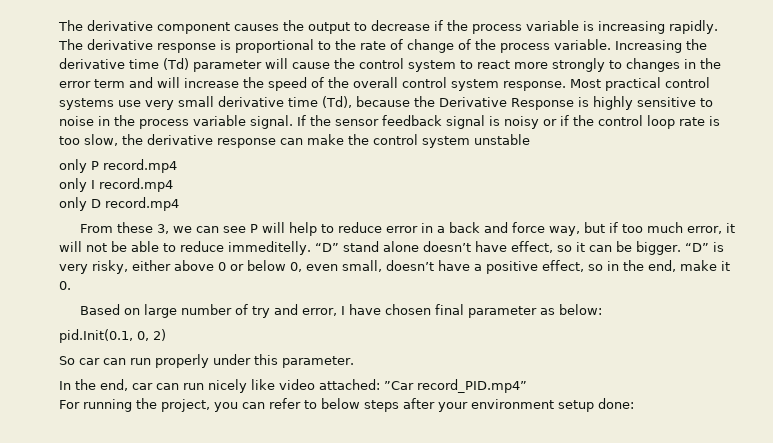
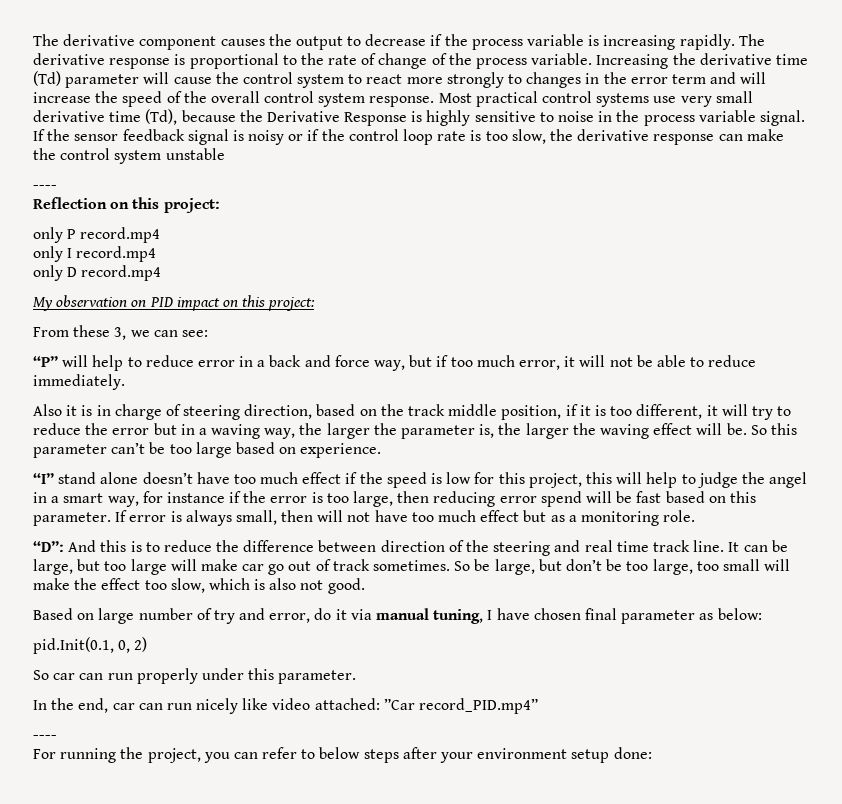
  If the sensor feedback signal is noisy or if the control loop rate is too slow, the derivative response can make the control system unstable
+ ----
+ Reflection on this project:
+ My observation on PID impact on this project:
- From these 3, we can see P will help to reduce error in a back and force way, but if too much error, it will not be able to reduce immeditelly. “D” stand alone doesn’t have effect, so it can be bigger. “D” is very risky, either above 0 or below 0, even small, doesn’t have a positive effect, so in the end, make it 0.
+ From these 3, we can see:
+ “P” will help to reduce error in a back and force way, but if too much error, it will not be able to reduce immediately.
+ Also it is in charge of steering direction, based on the track middle position, if it is too different, it will try to reduce the error but in a waving way, the larger the parameter is, the larger the waving effect will be. So this parameter can’t be too large based on experience.
+ “I” stand alone doesn’t have too much effect if the speed is low for this project, this will help to judge the angel in a smart way, for instance if the error is too large, then reducing error spend will be fast based on this parameter. If error is always small, then will not have too much effect but as a monitoring role.
+ “D”: And this is to reduce the difference between direction of the steering and real time track line. It can be large, but too large will make car go out of track sometimes. So be large, but don’t be too large, too small will make the effect too slow, which is also not good.
- Based on large number of try and error, I have chosen final parameter as below:
+ Based on large number of try and error, do it via manual tuning, I have chosen final parameter as below:
  In the end, car can run nicely like video attached: ”Car record_PID.mp4”
+ ----

